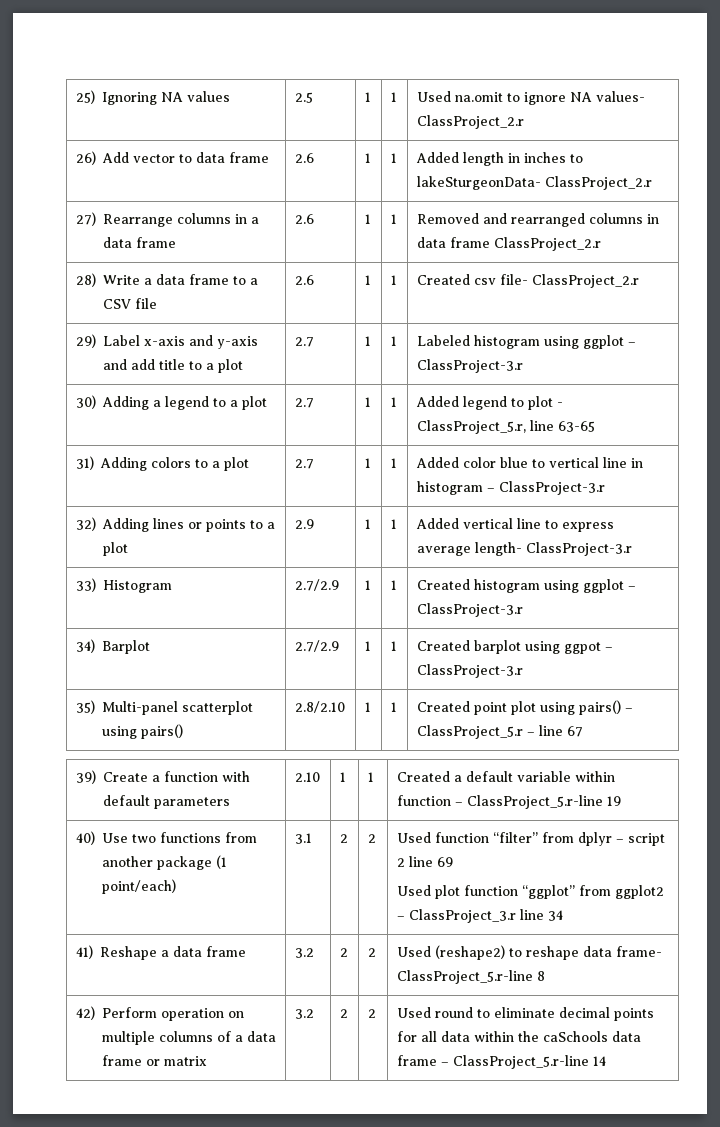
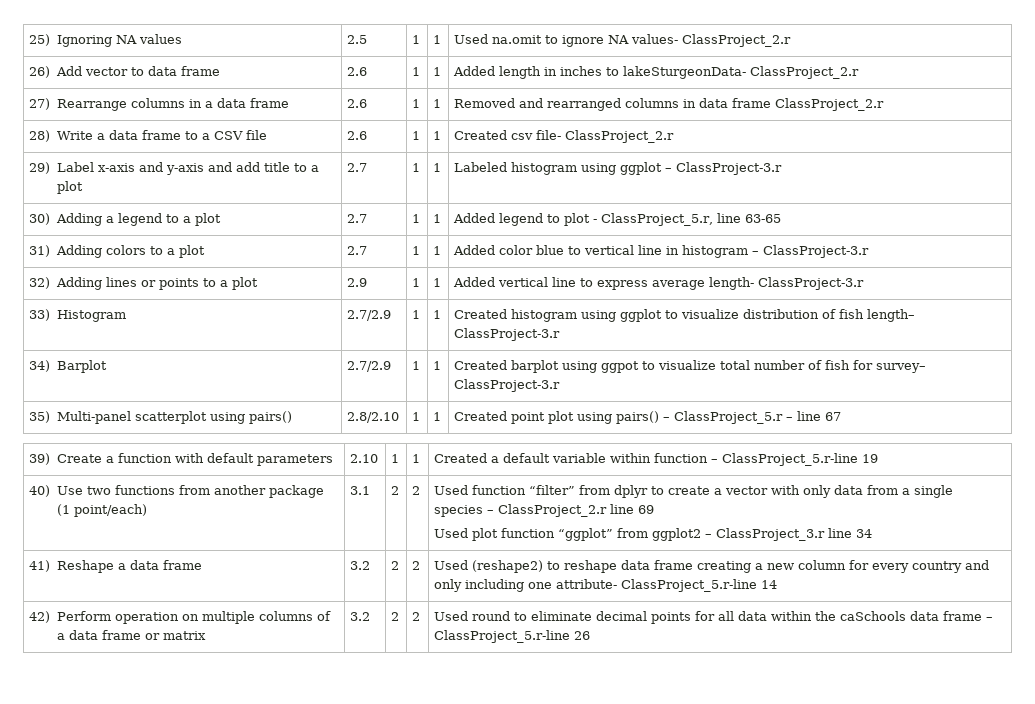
- 33) Histogram | 2.7/2.9 | 1 | 1 | Created histogram using ggplot – ClassProject-3.r
+ 33) Histogram | 2.7/2.9 | 1 | 1 | Created histogram using ggplot to visualize distribution of fish length– ClassProject-3.r
- 34) Barplot | 2.7/2.9 | 1 | 1 | Created barplot using ggpot – ClassProject-3.r
+ 34) Barplot | 2.7/2.9 | 1 | 1 | Created barplot using ggpot to visualize total number of fish for survey– ClassProject-3.r
- Used function “filter” from dplyr – script 2 line 69
+ Used function “filter” from dplyr to create a vector with only data from a single species – ClassProject_2.r line 69
- 41) Reshape a data frame | 3.2 | 2 | 2 | Used (reshape2) to reshape data frame- ClassProject_5.r-line 8
+ 41) Reshape a data frame | 3.2 | 2 | 2 | Used (reshape2) to reshape data frame creating a new column for every country and only including one attribute- ClassProject_5.r-line 14
- 42) Perform operation on multiple columns of a data frame or matrix | 3.2 | 2 | 2 | Used round to eliminate decimal points for all data within the caSchools data frame – ClassProject_5.r-line 14
+ 42) Perform operation on multiple columns of a data frame or matrix | 3.2 | 2 | 2 | Used round to eliminate decimal points for all data within the caSchools data frame – ClassProject_5.r-line 26

